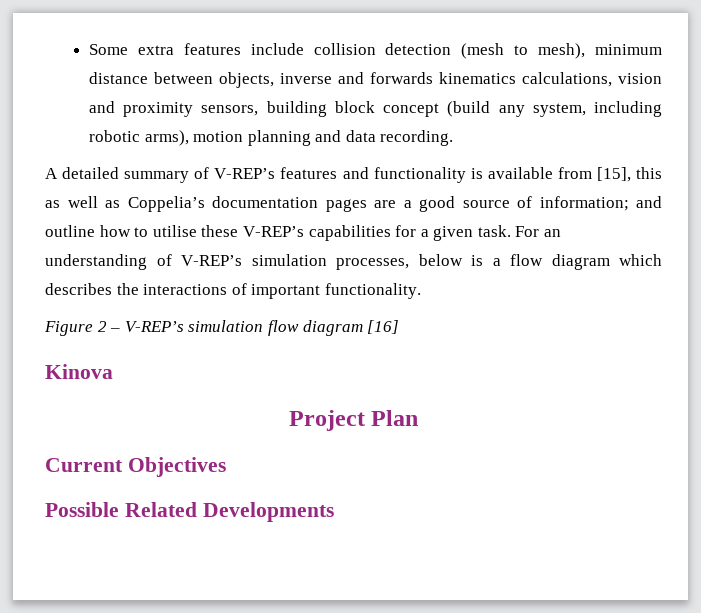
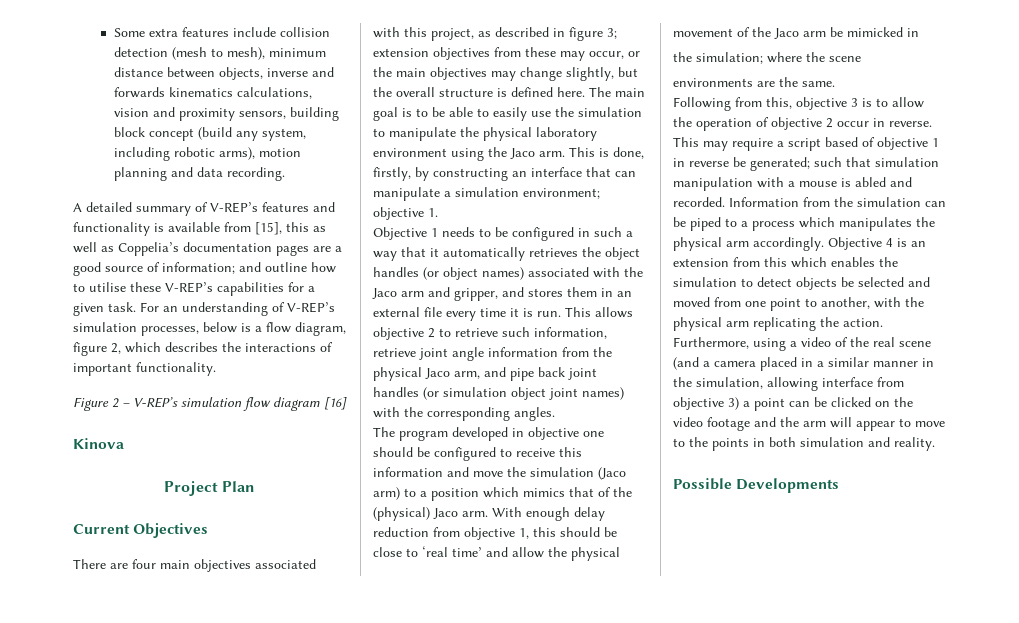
- For an understanding of V-REP’s simulation processes, below is a flow diagram which describes the interactions of important functionality.
+ For an understanding of V-REP’s simulation processes, below is a flow diagram, figure 2, which describes the interactions of important functionality.
+ There are four main objectives associated with this project, as described in figure 3; extension objectives from these may occur, or the main objectives may change slightly, but the overall structure is defined here. The main goal is to be able to easily use the simulation to manipulate the physical laboratory environment using the Jaco arm. This is done, firstly, by constructing an interface that can manipulate a simulation environment; objective 1.
+ Objective 1 needs to be configured in such a way that it automatically retrieves the object handles (or object names) associated with the Jaco arm and gripper, and stores them in an external file every time it is run. This allows objective 2 to retrieve such information, retrieve joint angle information from the physical Jaco arm, and pipe back joint handles (or simulation object joint names) with the corresponding angles.
+ The program developed in objective one should be configured to receive this information and move the simulation (Jaco arm) to a position which mimics that of the (physical) Jaco arm. With enough delay reduction from objective 1, this should be close to ‘real time’ and allow the physical movement of the Jaco arm be mimicked in
+ the simulation; where the scene
+ environments are the same.
+ Following from this, objective 3 is to allow the operation of objective 2 occur in reverse. This may require a script based of objective 1 in reverse be generated; such that simulation manipulation with a mouse is abled and recorded. Information from the simulation can be piped to a process which manipulates the physical arm accordingly. Objective 4 is an extension from this which enables the simulation to detect objects be selected and moved from one point to another, with the physical arm replicating the action. Furthermore, using a video of the real scene (and a camera placed in a similar manner in the simulation, allowing interface from objective 3) a point can be clicked on the video footage and the arm will appear to move to the points in both simulation and reality.
- Possible Related Developments
+ Possible Developments

